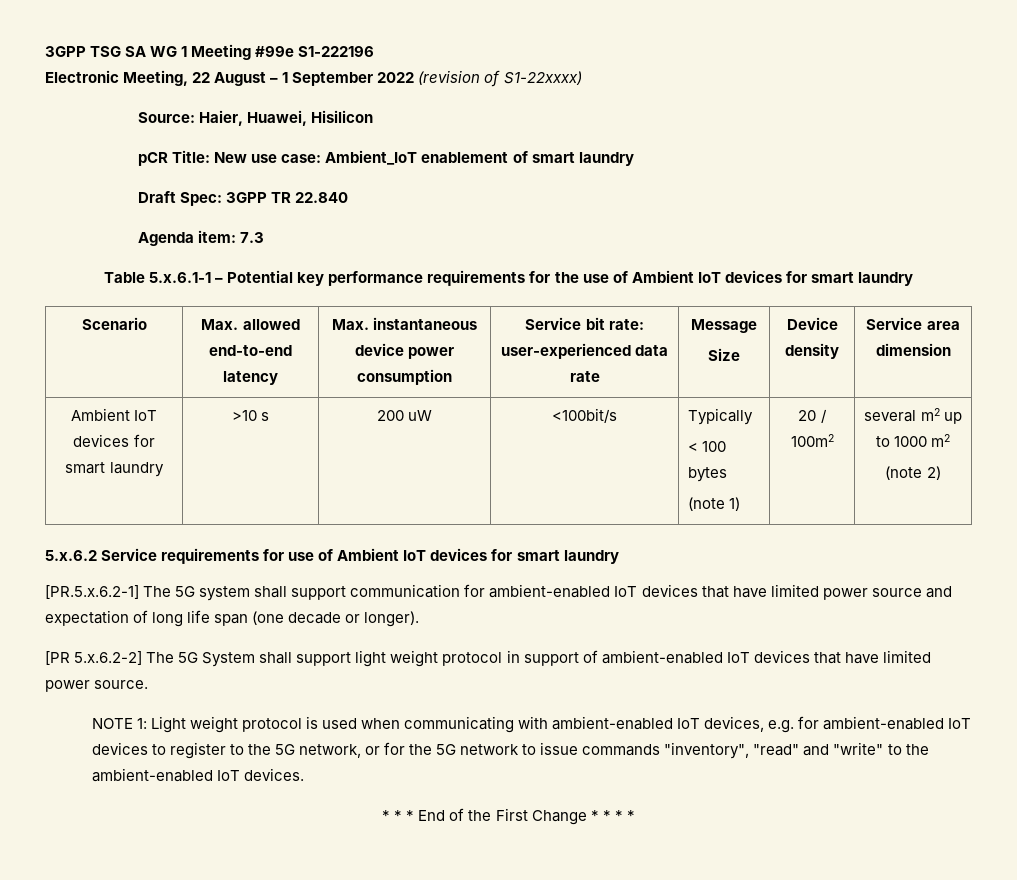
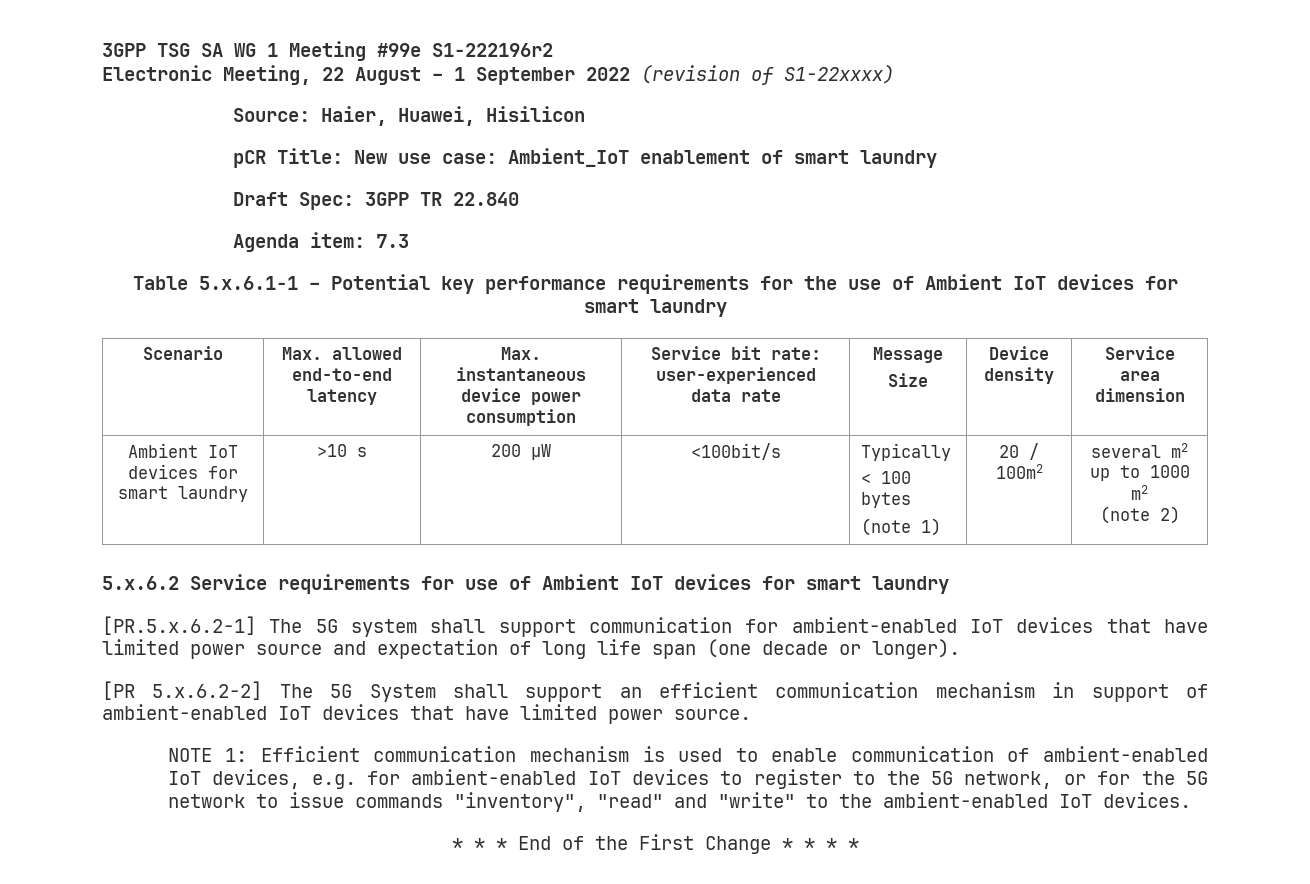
- 3GPP TSG SA WG 1 Meeting #99e S1-222196
+ 3GPP TSG SA WG 1 Meeting #99e S1-222196r2
- Ambient IoT devices for smart laundry | >10 s | 200 uW | <100bit/s | Typically
+ Ambient IoT devices for smart laundry | >10 s | 200 μW | <100bit/s | Typically
- [PR 5.x.6.2-2] The 5G System shall support light weight protocol in support of ambient-enabled IoT devices that have limited power source.
+ [PR 5.x.6.2-2] The 5G System shall support an efficient communication mechanism in support of ambient-enabled IoT devices that have limited power source.
- NOTE 1: Light weight protocol is used when communicating with ambient-enabled IoT devices, e.g. for ambient-enabled IoT devices to register to the 5G network, or for the 5G network to issue commands "inventory", "read" and "write" to the ambient-enabled IoT devices.
+ NOTE 1: Efficient communication mechanism is used to enable communication of ambient-enabled IoT devices, e.g. for ambient-enabled IoT devices to register to the 5G network, or for the 5G network to issue commands "inventory", "read" and "write" to the ambient-enabled IoT devices.

